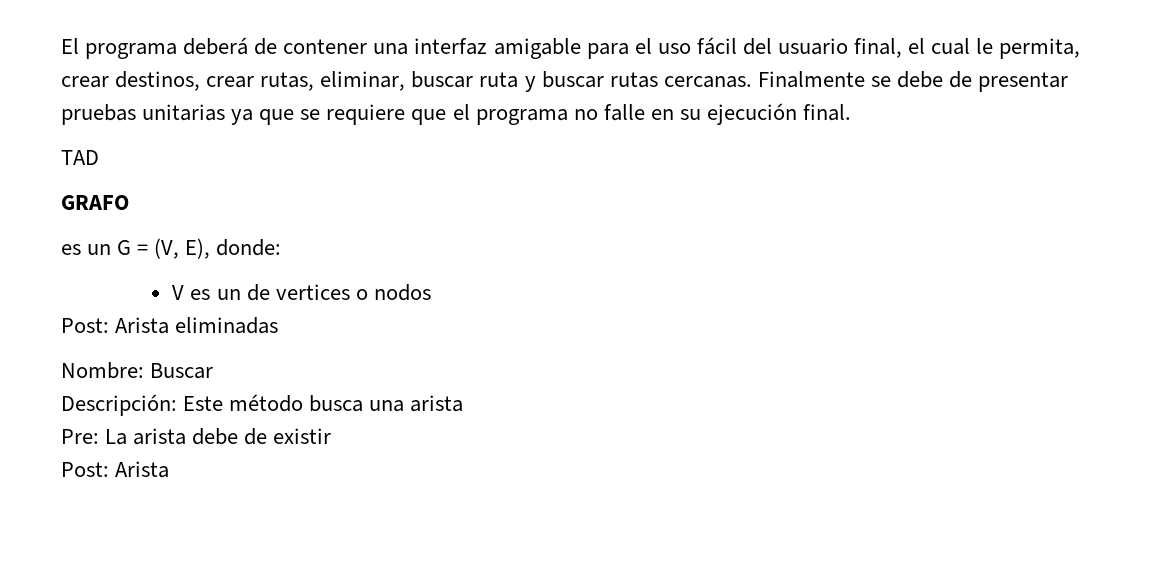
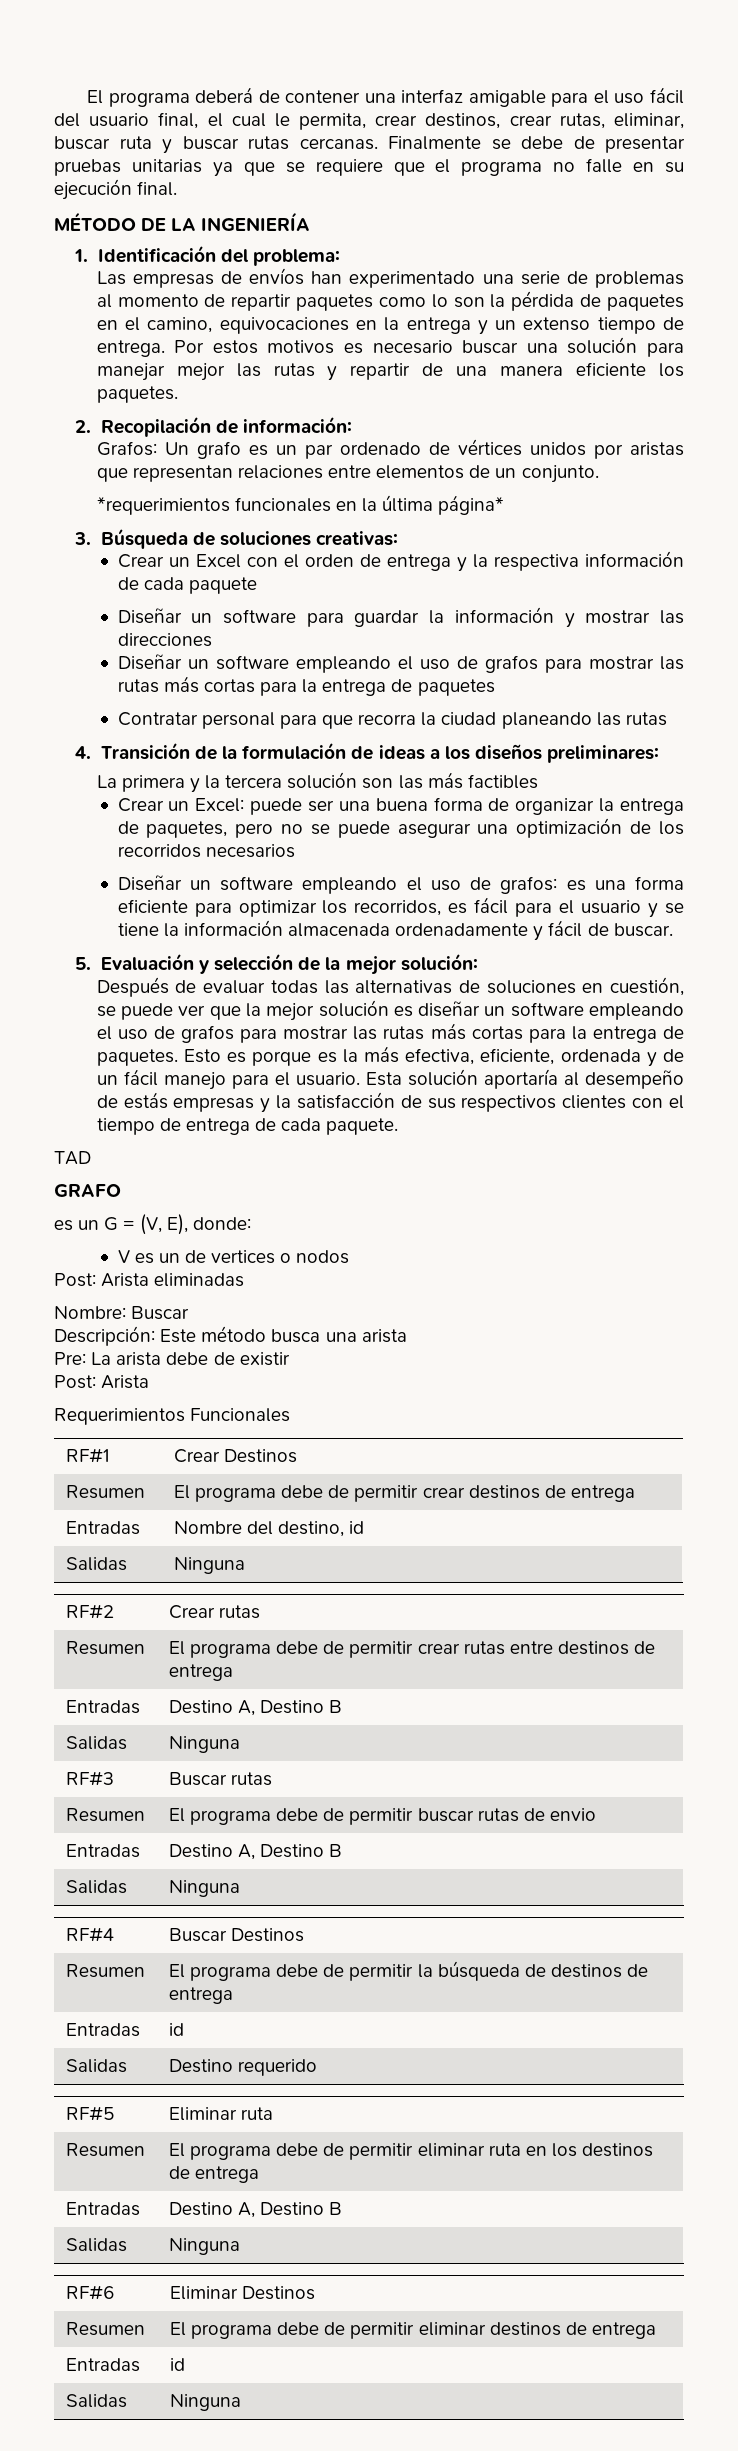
+ MÉTODO DE LA INGENIERÍA
+ 1. Identificación del problema:
+ Las empresas de envíos han experimentado una serie de problemas al momento de repartir paquetes como lo son la pérdida de paquetes en el camino, equivocaciones en la entrega y un extenso tiempo de entrega. Por estos motivos es necesario buscar una solución para manejar mejor las rutas y repartir de una manera eficiente los paquetes.
+ 2. Recopilación de información:
+ Grafos: Un grafo es un par ordenado de vértices unidos por aristas que representan relaciones entre elementos de un conjunto.
+ *requerimientos funcionales en la última página*
+ 3. Búsqueda de soluciones creativas:
+ Crear un Excel con el orden de entrega y la respectiva información de cada paquete
+ Diseñar un software para guardar la información y mostrar las direcciones
+ Diseñar un software empleando el uso de grafos para mostrar las rutas más cortas para la entrega de paquetes
+ Contratar personal para que recorra la ciudad planeando las rutas
+ 4. Transición de la formulación de ideas a los diseños preliminares:
+ La primera y la tercera solución son las más factibles
+ Crear un Excel: puede ser una buena forma de organizar la entrega de paquetes, pero no se puede asegurar una optimización de los recorridos necesarios
+ Diseñar un software empleando el uso de grafos: es una forma eficiente para optimizar los recorridos, es fácil para el usuario y se tiene la información almacenada ordenadamente y fácil de buscar.
+ 5. Evaluación y selección de la mejor solución:
+ Después de evaluar todas las alternativas de soluciones en cuestión, se puede ver que la mejor solución es diseñar un software empleando el uso de grafos para mostrar las rutas más cortas para la entrega de paquetes. Esto es porque es la más efectiva, eficiente, ordenada y de un fácil manejo para el usuario. Esta solución aportaría al desempeño de estás empresas y la satisfacción de sus respectivos clientes con el tiempo de entrega de cada paquete.
+ Requerimientos Funcionales
+ RF#1 | Crear Destinos
+ Resumen | El programa debe de permitir crear destinos de entrega
+ Entradas | Nombre del destino, id
+ Salidas | Ninguna
+ RF#2 | Crear rutas
+ Resumen | El programa debe de permitir crear rutas entre destinos de entrega
+ Entradas | Destino A, Destino B
+ Salidas | Ninguna
+ RF#3 | Buscar rutas
+ Resumen | El programa debe de permitir buscar rutas de envio
+ Entradas | Destino A, Destino B
+ Salidas | Ninguna
+ RF#4 | Buscar Destinos
+ Resumen | El programa debe de permitir la búsqueda de destinos de entrega
+ Entradas | id
+ Salidas | Destino requerido
+ RF#5 | Eliminar ruta
+ Resumen | El programa debe de permitir eliminar ruta en los destinos de entrega
+ Entradas | Destino A, Destino B
+ Salidas | Ninguna
+ RF#6 | Eliminar Destinos
+ Resumen | El programa debe de permitir eliminar destinos de entrega
+ Entradas | id
+ Salidas | Ninguna

